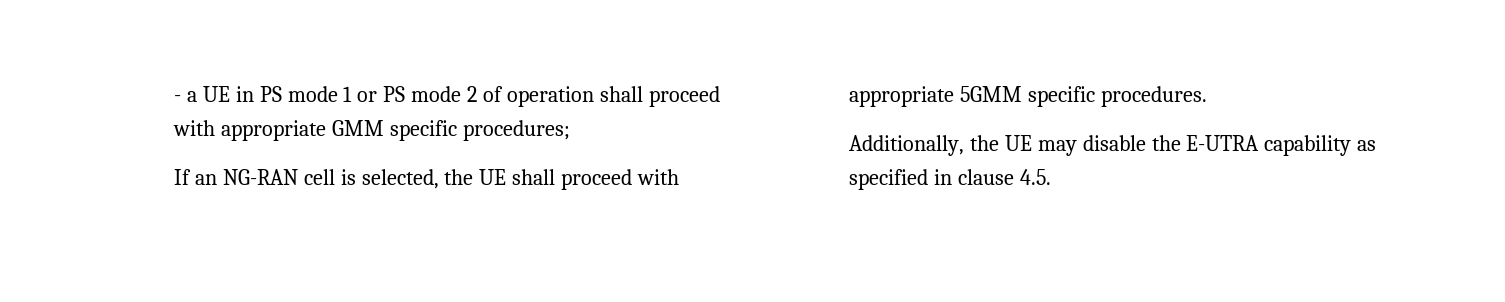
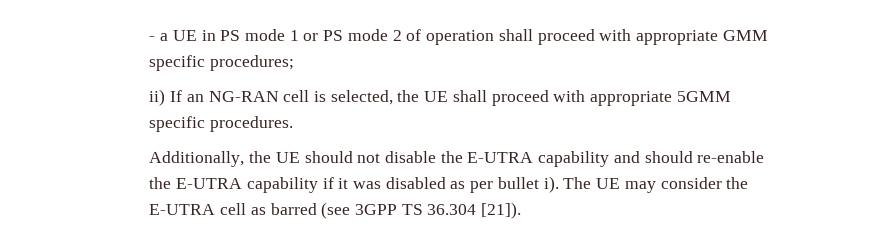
- If an NG-RAN cell is selected, the UE shall proceed with appropriate 5GMM specific procedures.
+ ii) If an NG-RAN cell is selected, the UE shall proceed with appropriate 5GMM specific procedures.
- Additionally, the UE may disable the E-UTRA capability as specified in clause 4.5.
+ Additionally, the UE should not disable the E-UTRA capability and should re-enable the E-UTRA capability if it was disabled as per bullet i). The UE may consider the E-UTRA cell as barred (see 3GPP TS 36.304 [21]).

